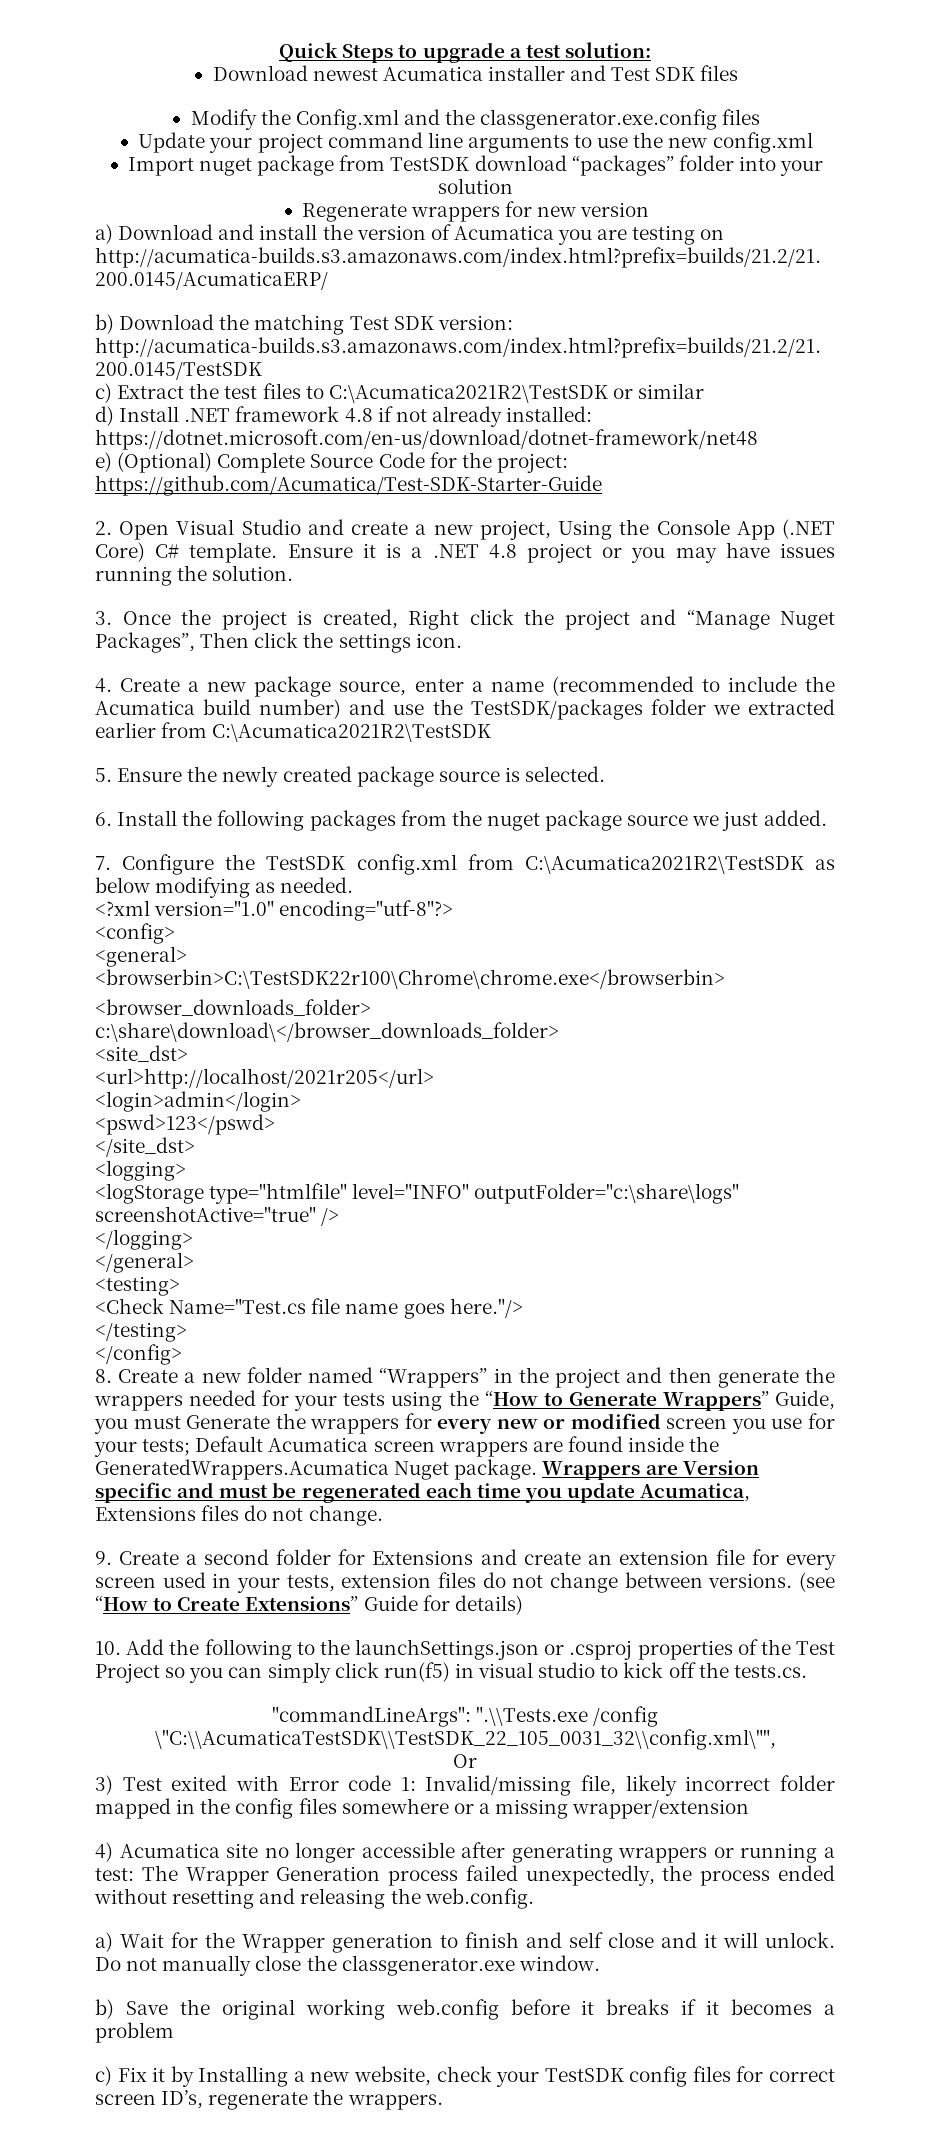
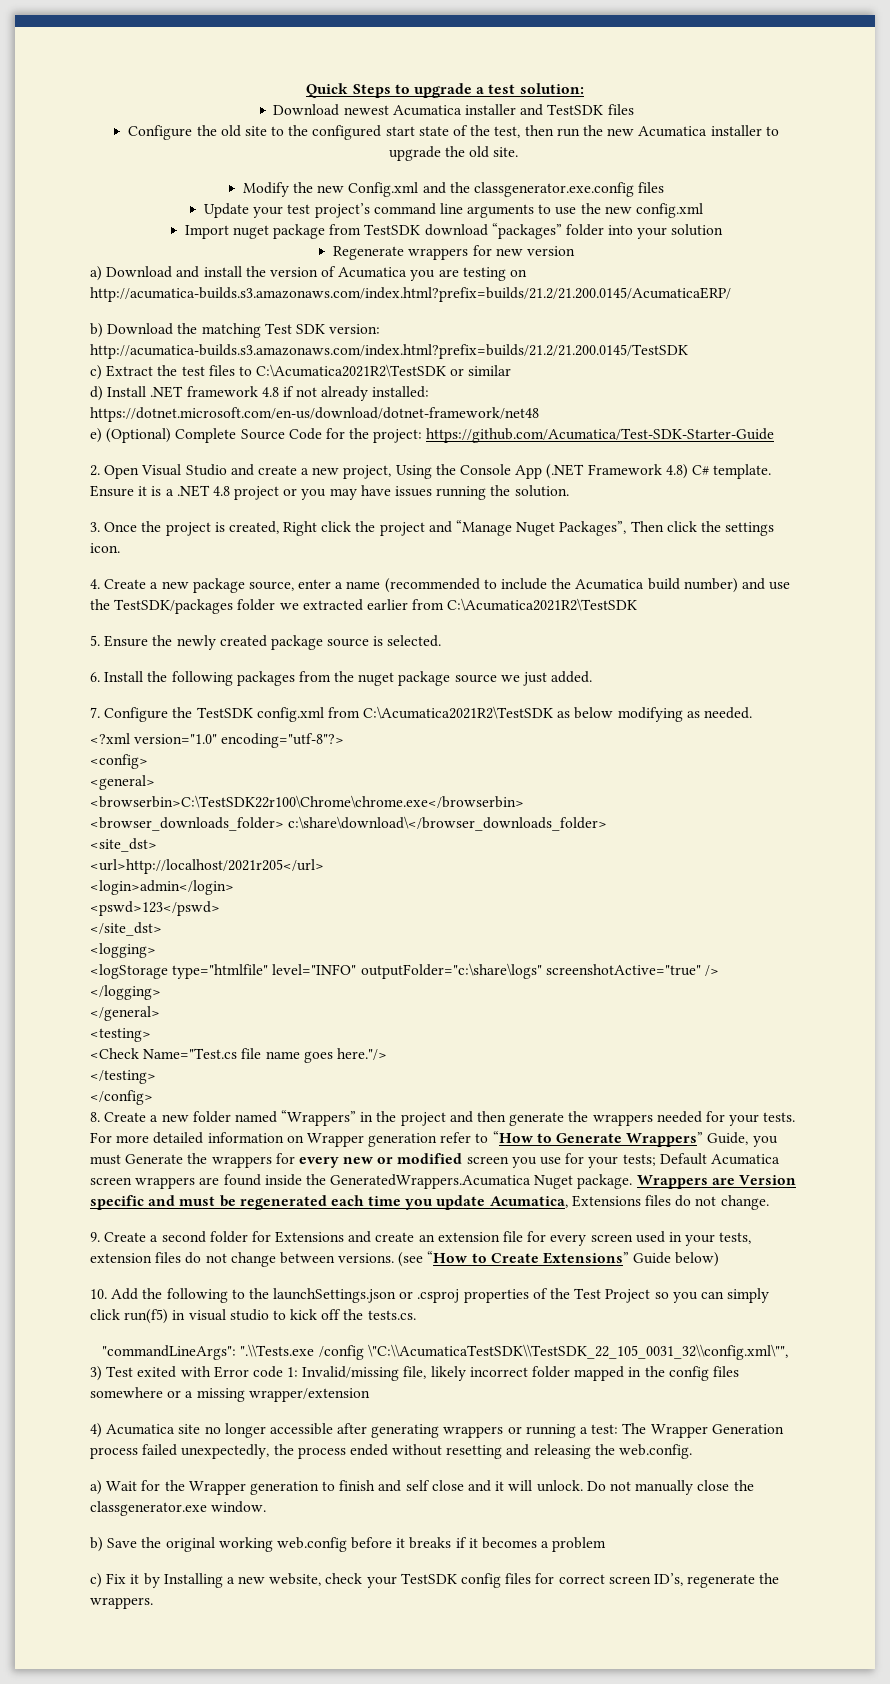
- Download newest Acumatica installer and Test SDK files
+ Download newest Acumatica installer and TestSDK files
+ Configure the old site to the configured start state of the test, then run the new Acumatica installer to upgrade the old site.
- Modify the Config.xml and the classgenerator.exe.config files
+ Modify the new Config.xml and the classgenerator.exe.config files
- Update your project command line arguments to use the new config.xml
+ Update your test project’s command line arguments to use the new config.xml
- 2. Open Visual Studio and create a new project, Using the Console App (.NET Core) C# template.
+ 2. Open Visual Studio and create a new project, Using the Console App (.NET Framework 4.8) C# template.
- 8. Create a new folder named “Wrappers” in the project and then generate the wrappers needed for your tests using the “How to Generate Wrappers” Guide, you must Generate the wrappers for every new or modified screen you use for your tests; Default Acumatica screen wrappers are found inside the GeneratedWrappers.Acumatica Nuget package.
+ 8. Create a new folder named “Wrappers” in the project and then generate the wrappers needed for your tests. For more detailed information on Wrapper generation refer to “How to Generate Wrappers” Guide, you must Generate the wrappers for every new or modified screen you use for your tests; Default Acumatica screen wrappers are found inside the GeneratedWrappers.Acumatica Nuget package.
- (see “How to Create Extensions” Guide for details)
+ (see “How to Create Extensions” Guide below)
- Or

